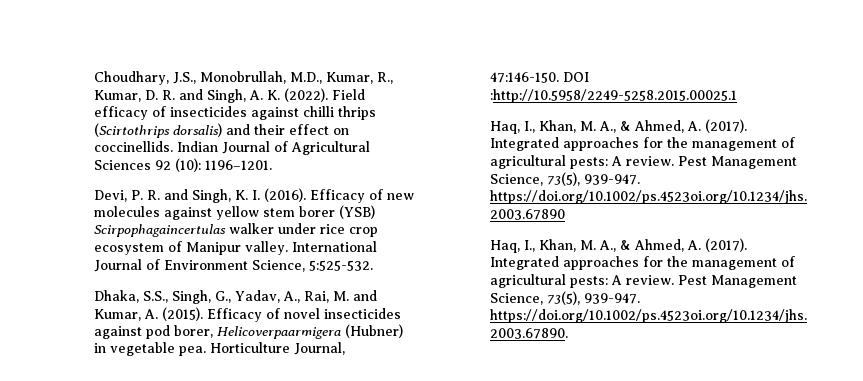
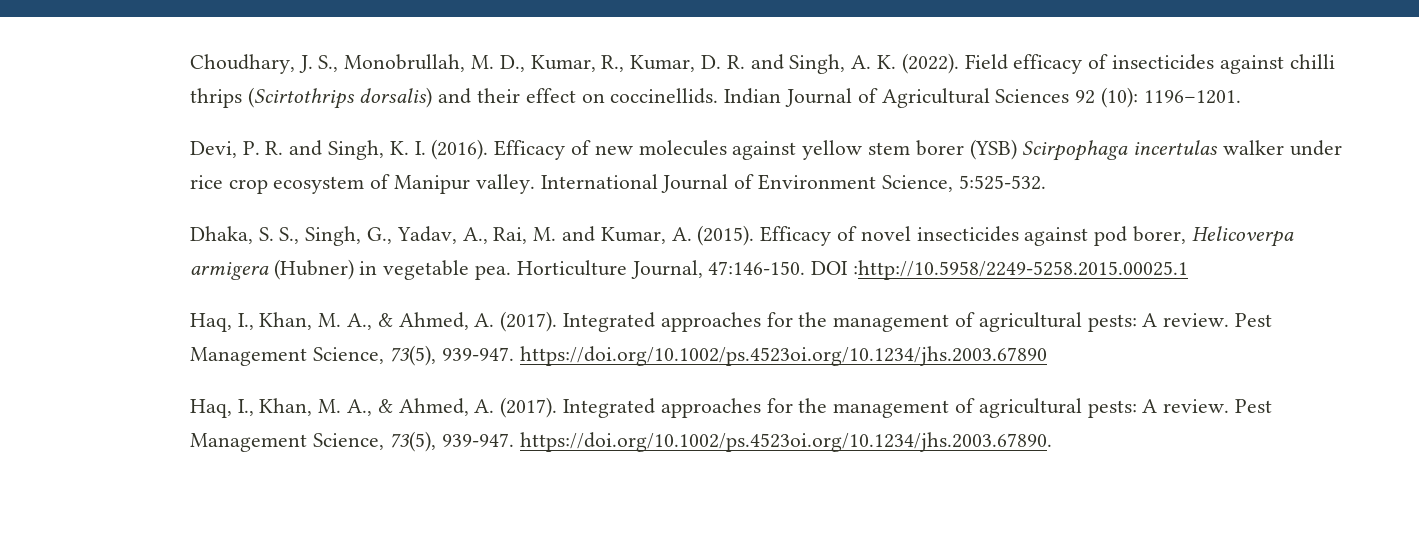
- Choudhary, J.S., Monobrullah, M.D., Kumar, R., Kumar, D. R. and Singh, A. K. (2022).
+ Choudhary, J. S., Monobrullah, M. D., Kumar, R., Kumar, D. R. and Singh, A. K. (2022).
- Efficacy of new molecules against yellow stem borer (YSB) Scirpophagaincertulas walker under rice crop ecosystem of Manipur valley.
+ Efficacy of new molecules against yellow stem borer (YSB) Scirpophaga incertulas walker under rice crop ecosystem of Manipur valley.
- Dhaka, S.S., Singh, G., Yadav, A., Rai, M. and Kumar, A. (2015).
+ Dhaka, S. S., Singh, G., Yadav, A., Rai, M. and Kumar, A. (2015).
- Efficacy of novel insecticides against pod borer, Helicoverpaarmigera (Hubner) in vegetable pea.
+ Efficacy of novel insecticides against pod borer, Helicoverpa armigera (Hubner) in vegetable pea.

